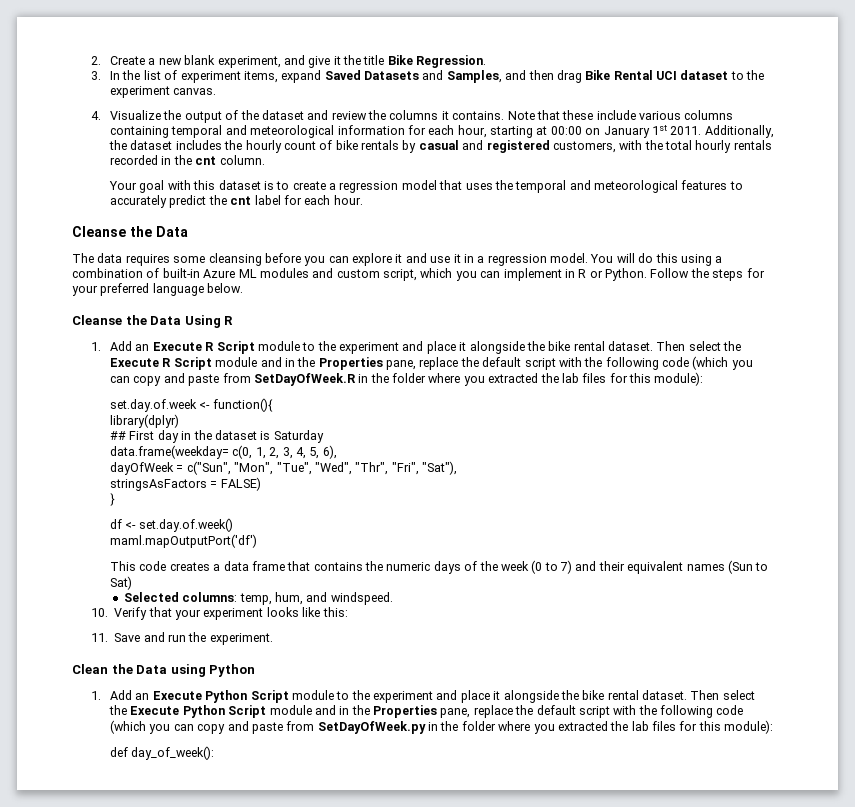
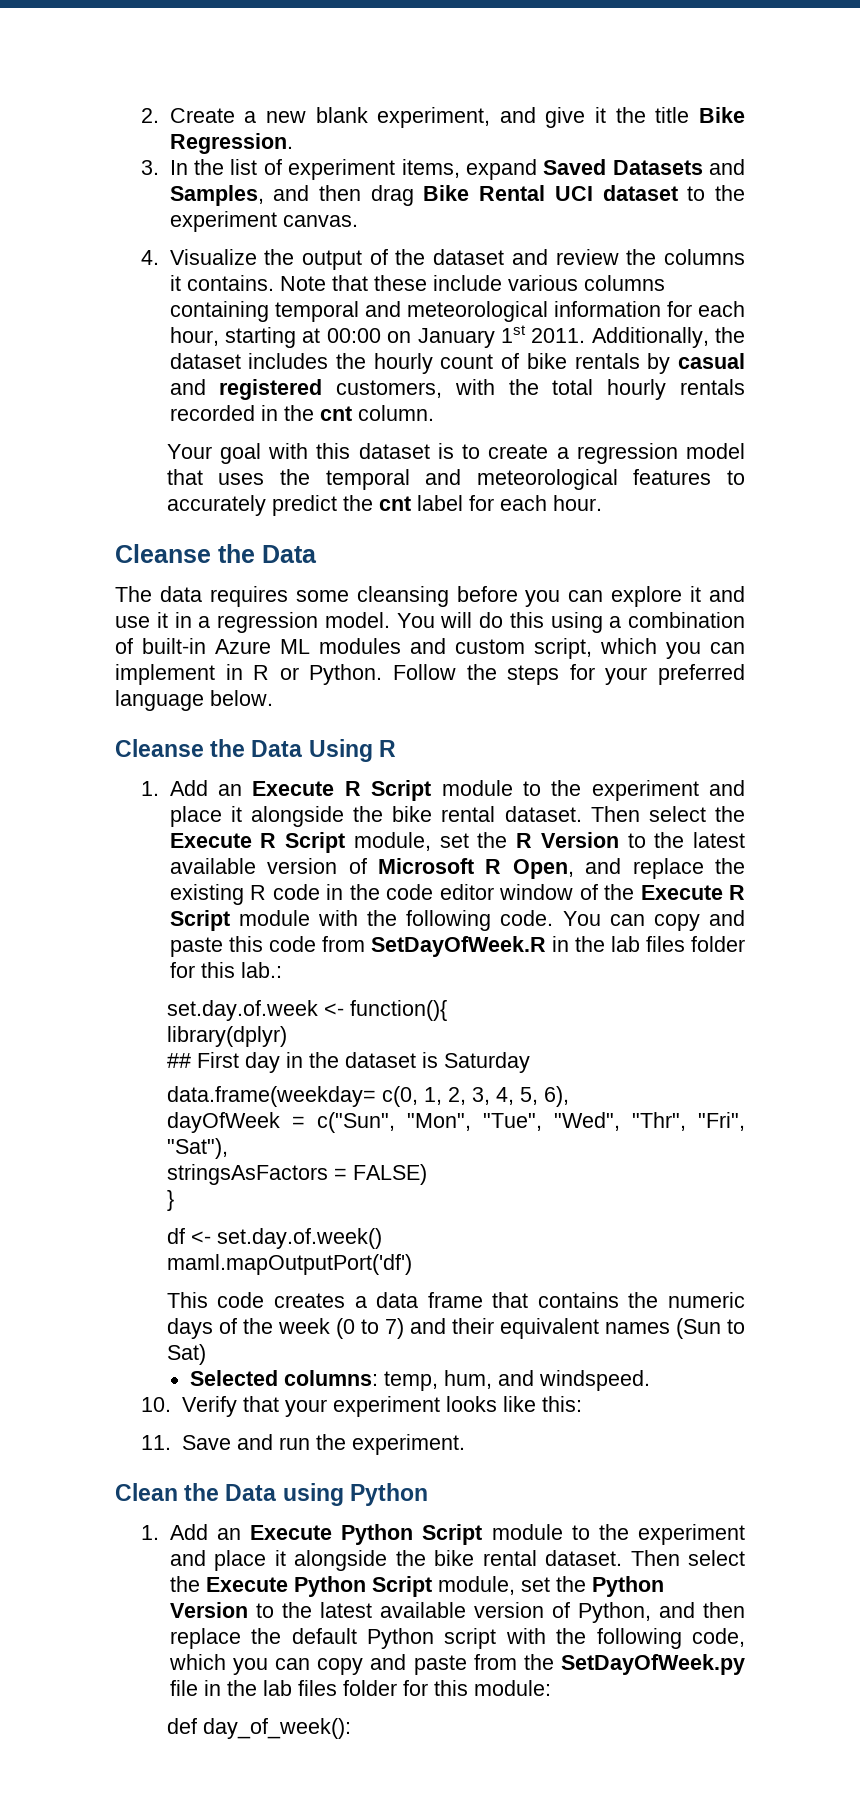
- Then select the Execute R Script module and in the Properties pane, replace the default script with the following code (which you can copy and paste from SetDayOfWeek.R in the folder where you extracted the lab files for this module):
+ Then select the Execute R Script module, set the R Version to the latest available version of Microsoft R Open, and replace the existing R code in the code editor window of the Execute R Script module with the following code. You can copy and paste this code from SetDayOfWeek.R in the lab files folder for this lab.:
- Then select the Execute Python Script module and in the Properties pane, replace the default script with the following code (which you can copy and paste from SetDayOfWeek.py in the folder where you extracted the lab files for this module):
+ Then select the Execute Python Script module, set the Python Version to the latest available version of Python, and then replace the default Python script with the following code, which you can copy and paste from the SetDayOfWeek.py file in the lab files folder for this module:

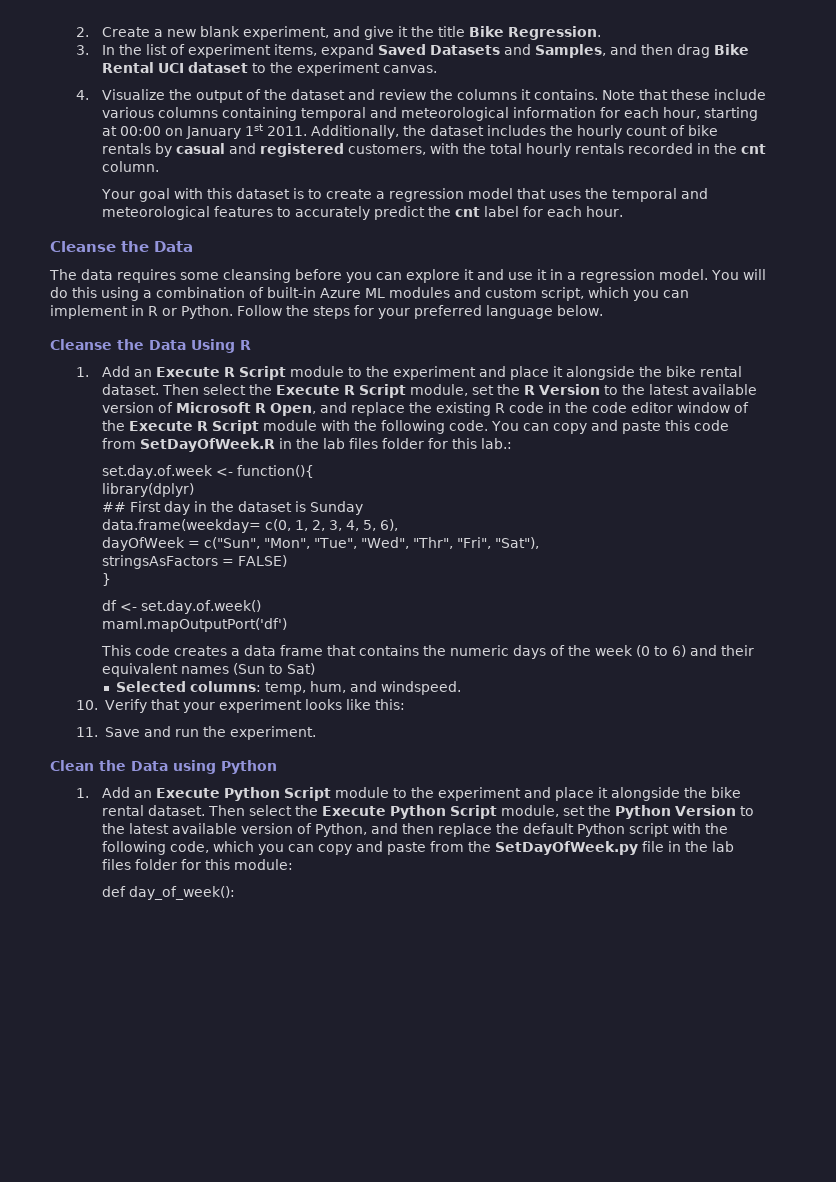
- ## First day in the dataset is Saturday
+ ## First day in the dataset is Sunday
- This code creates a data frame that contains the numeric days of the week (0 to 7) and their equivalent names (Sun to Sat)
+ This code creates a data frame that contains the numeric days of the week (0 to 6) and their equivalent names (Sun to Sat)

